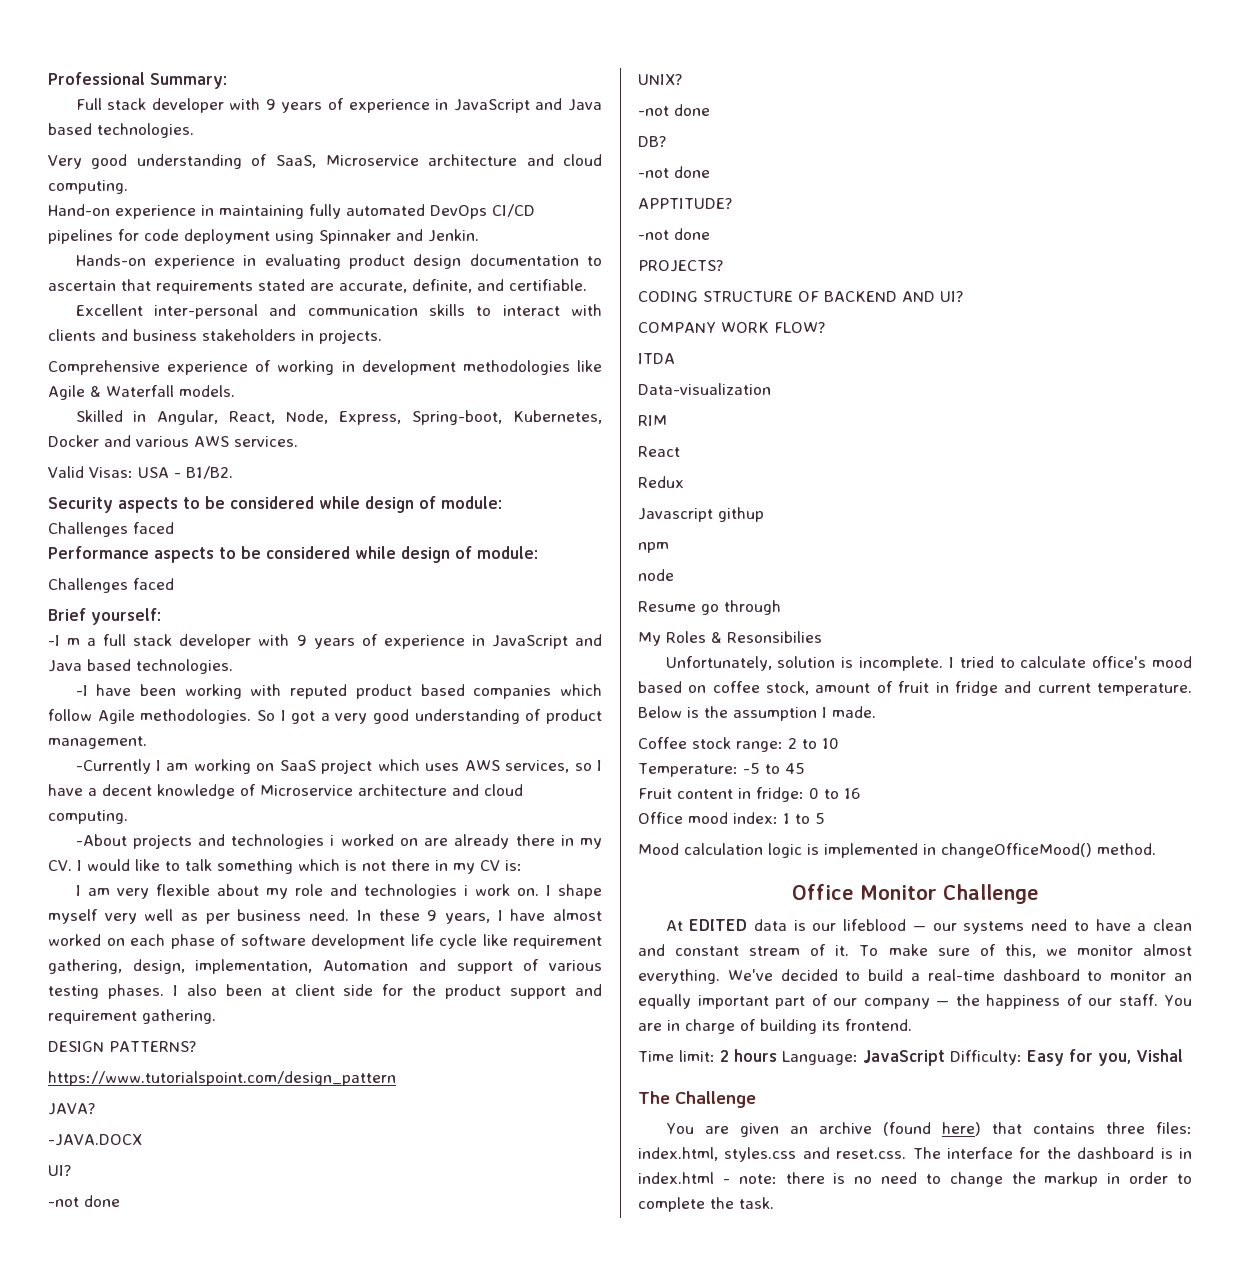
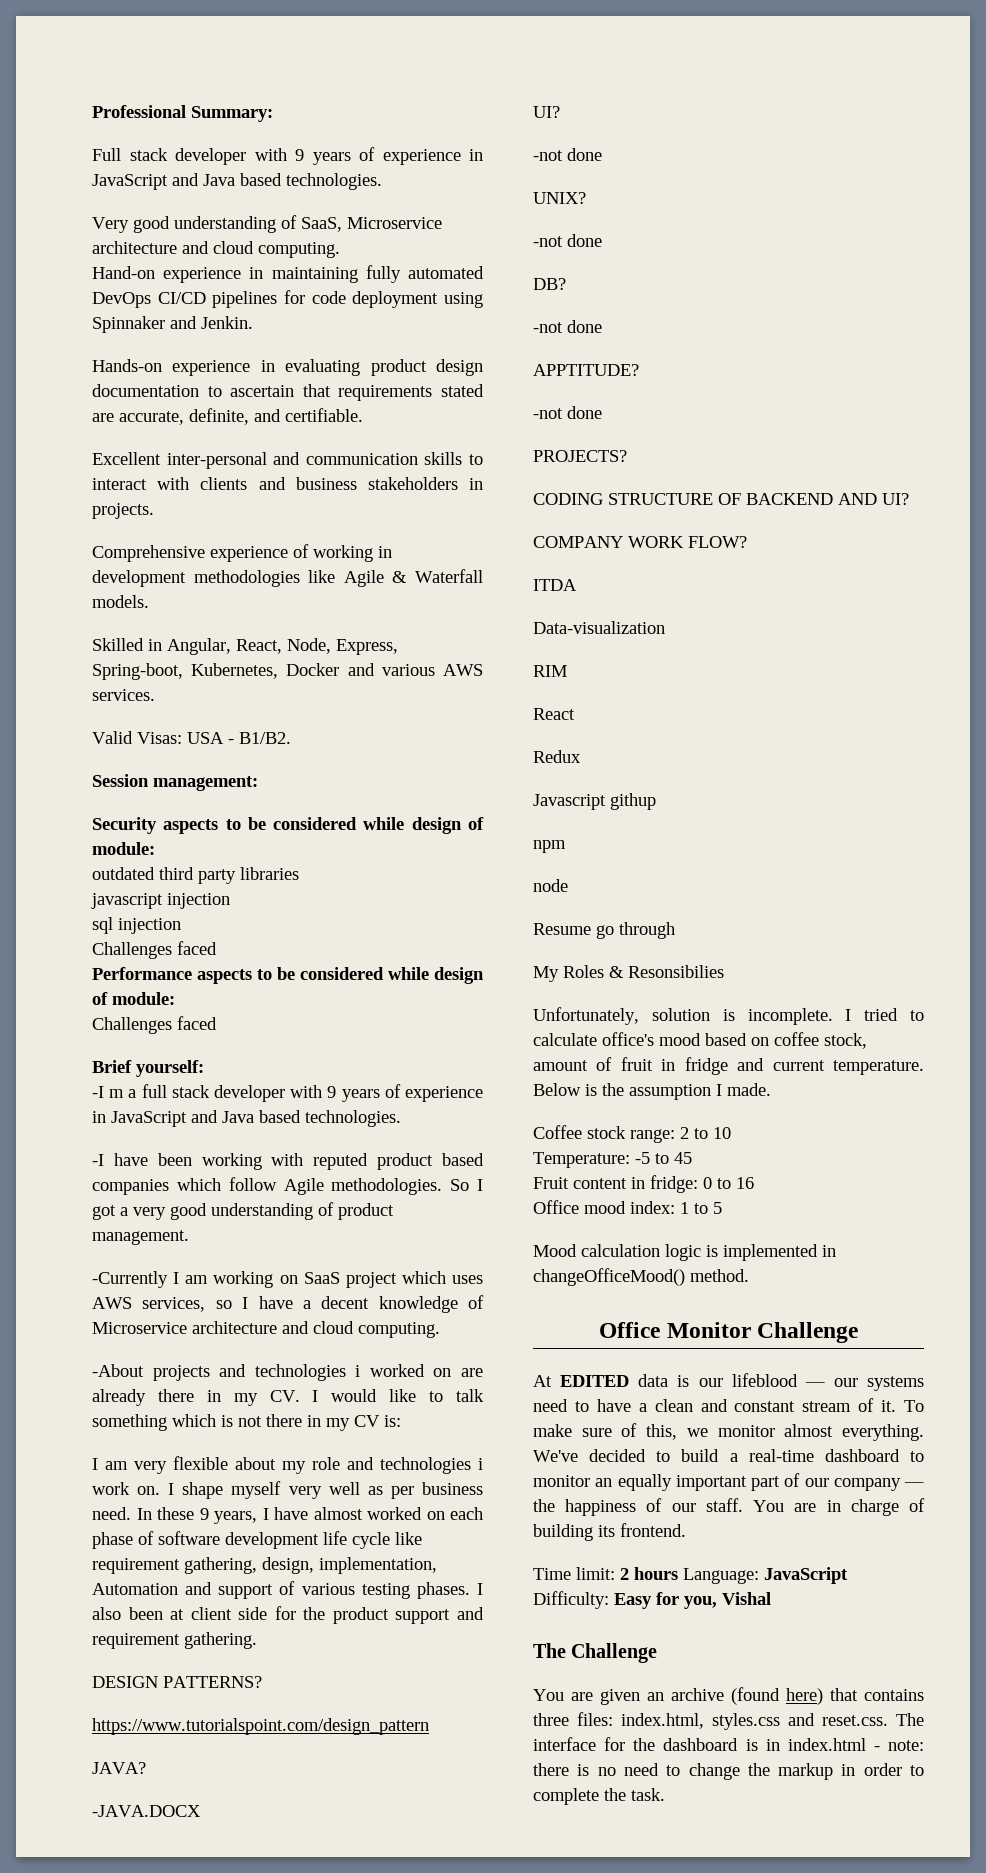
+ Session management:
+ outdated third party libraries
+ javascript injection
+ sql injection

